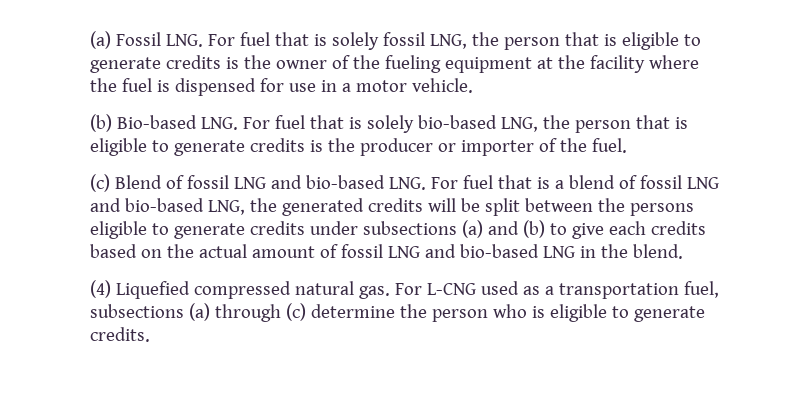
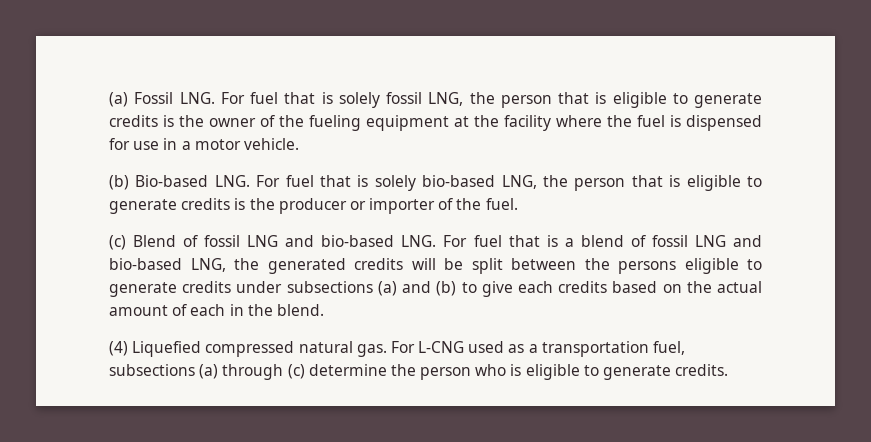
- (c) Blend of fossil LNG and bio-based LNG. For fuel that is a blend of fossil LNG and bio-based LNG, the generated credits will be split between the persons eligible to generate credits under subsections (a) and (b) to give each credits based on the actual amount of fossil LNG and bio-based LNG in the blend.
+ (c) Blend of fossil LNG and bio-based LNG. For fuel that is a blend of fossil LNG and bio-based LNG, the generated credits will be split between the persons eligible to generate credits under subsections (a) and (b) to give each credits based on the actual amount of each in the blend.

